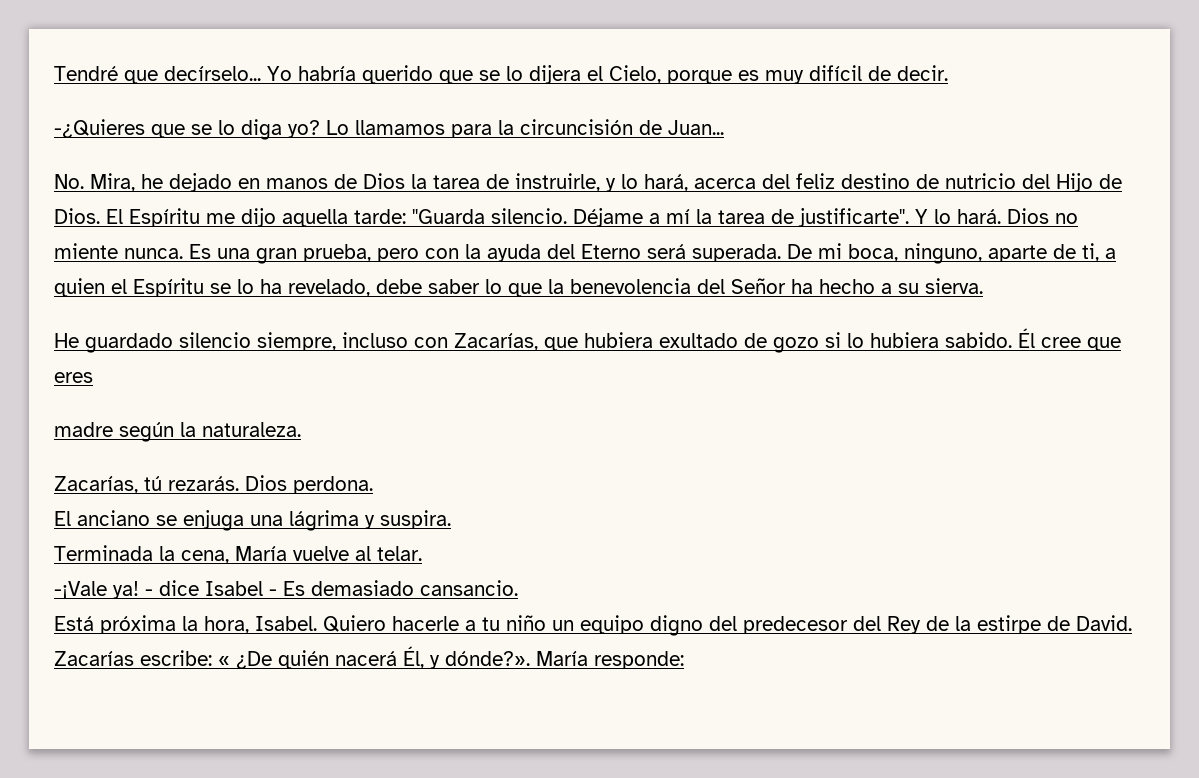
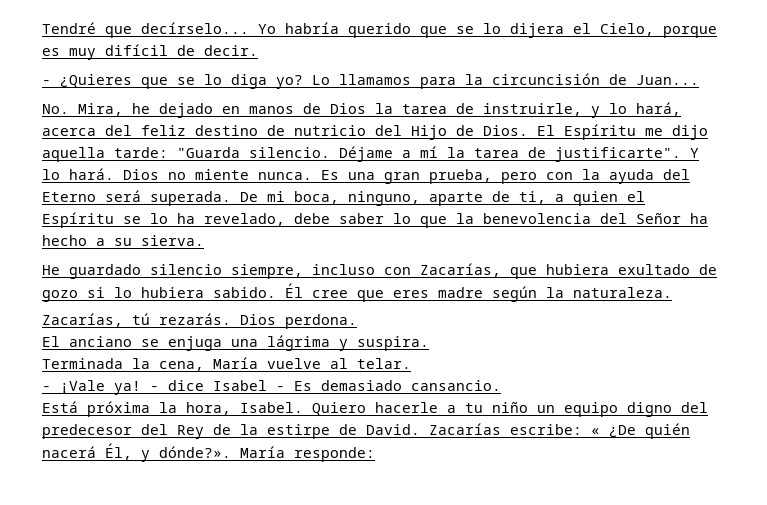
- -¿Quieres que se lo diga yo?
+ - ¿Quieres que se lo diga yo?
- Él cree que eres
- madre según la naturaleza.
+ Él cree que eres madre según la naturaleza.
- -¡Vale ya!
+ - ¡Vale ya!

